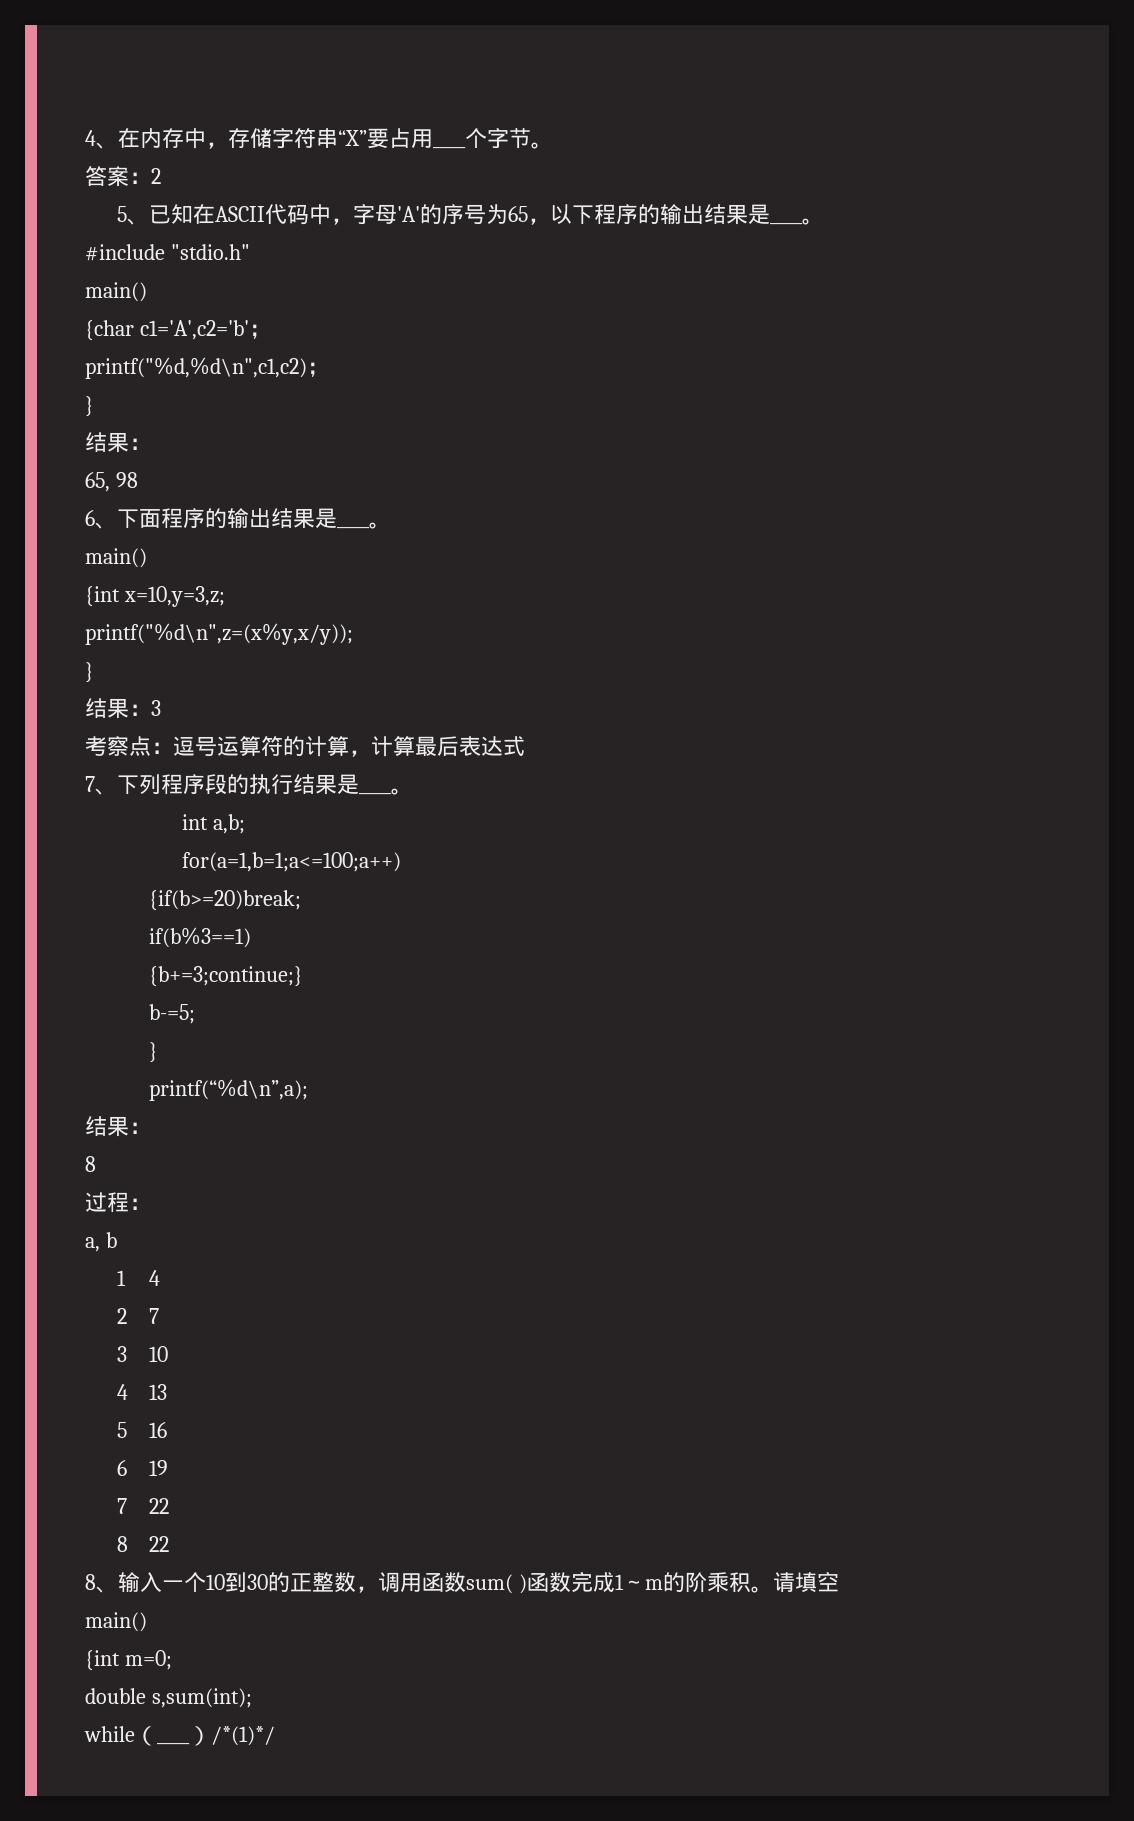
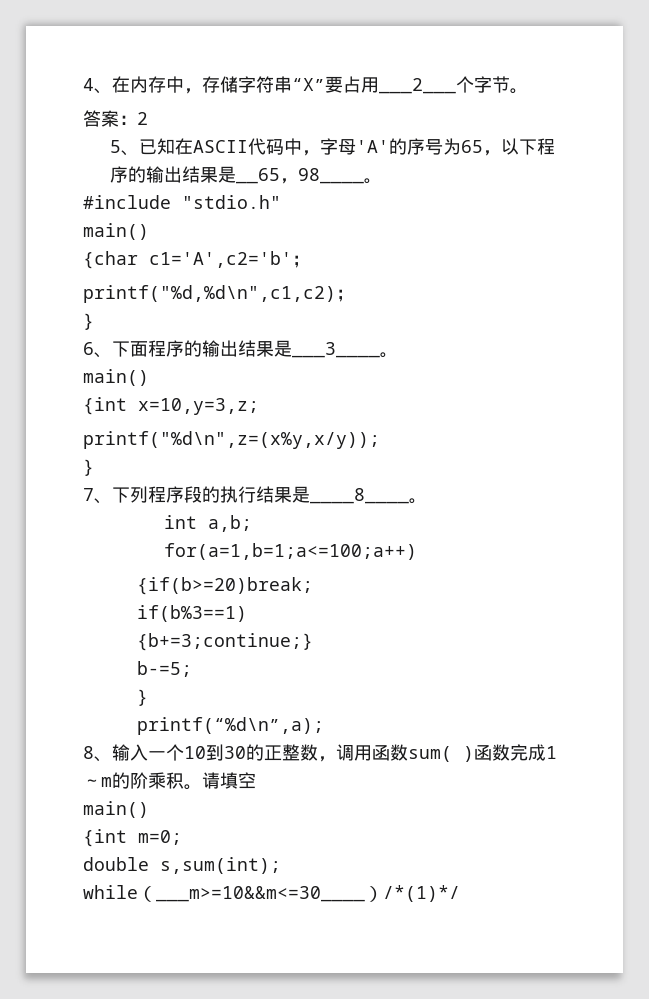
- 4、在内存中，存储字符串“X”要占用____个字节。
+ 4、在内存中，存储字符串“X”要占用___2___个字节。
- 5、已知在ASCII代码中，字母'A'的序号为65，以下程序的输出结果是____。
+ 5、已知在ASCII代码中，字母'A'的序号为65，以下程序的输出结果是__65，98____。
  printf("%d,%d\n",c1,c2)；
  }
- 结果：
- 65, 98
- 6、下面程序的输出结果是____。
+ 6、下面程序的输出结果是___3____。
- 结果：3
- 考察点：逗号运算符的计算，计算最后表达式
- 7、下列程序段的执行结果是____。
+ 7、下列程序段的执行结果是____8____。
  printf(“%d\n”,a);
- 结果：
- 8
- 过程：
- a, b
- 1 4
- 2 7
- 3 10
- 4 13
- 5 16
- 6 19
- 7 22
- 8 22
- while（____）/*(1)*/
+ while（___m>=10&&m<=30____）/*(1)*/

